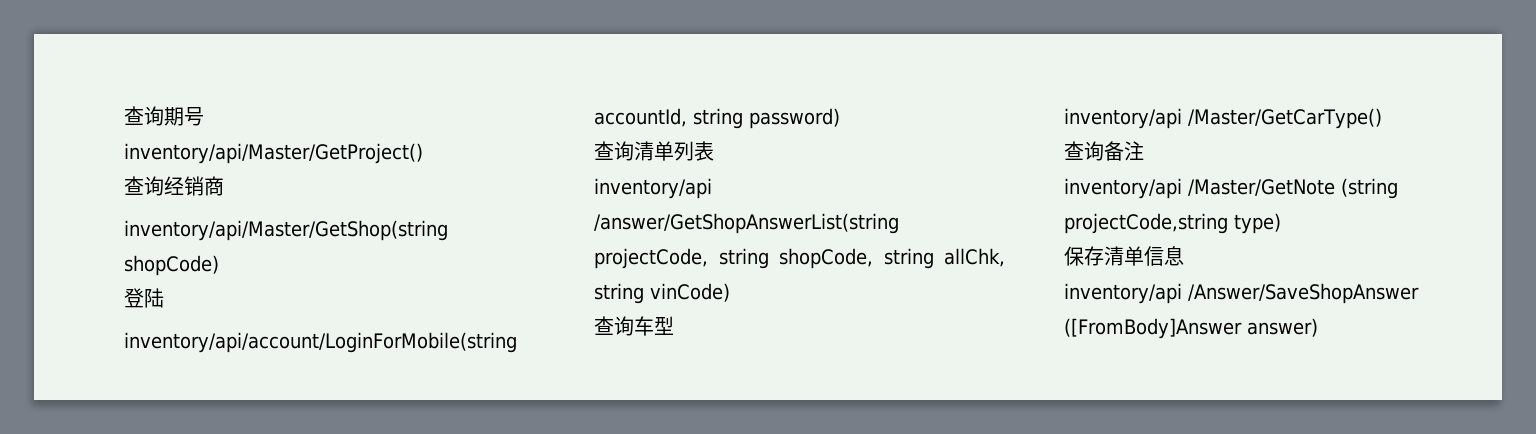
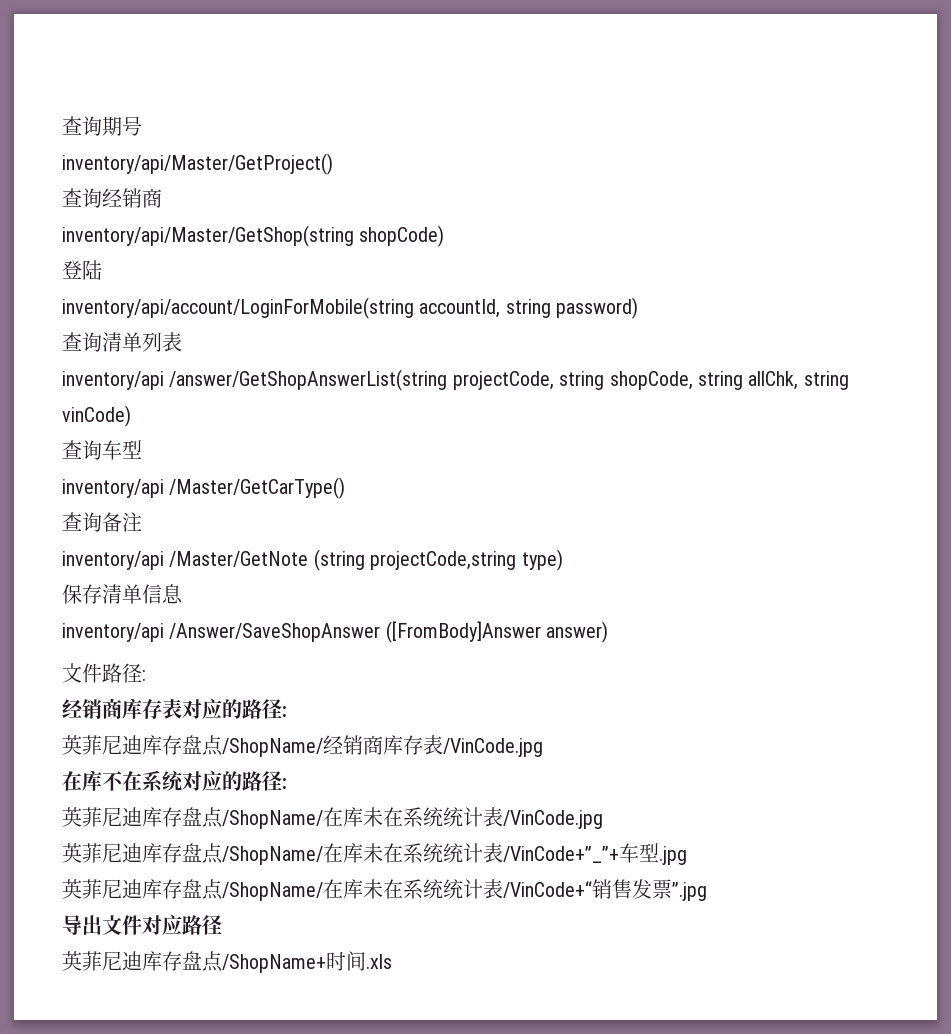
+ 文件路径:
+ 经销商库存表对应的路径:
+ 英菲尼迪库存盘点/ShopName/经销商库存表/VinCode.jpg
+ 在库不在系统对应的路径:
+ 英菲尼迪库存盘点/ShopName/在库未在系统统计表/VinCode.jpg
+ 英菲尼迪库存盘点/ShopName/在库未在系统统计表/VinCode+”_”+车型.jpg
+ 英菲尼迪库存盘点/ShopName/在库未在系统统计表/VinCode+“销售发票”.jpg
+ 导出文件对应路径
+ 英菲尼迪库存盘点/ShopName+时间.xls

